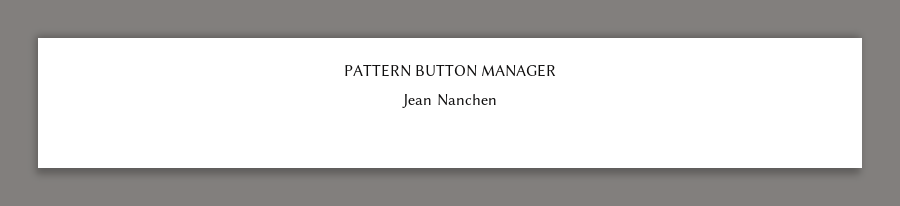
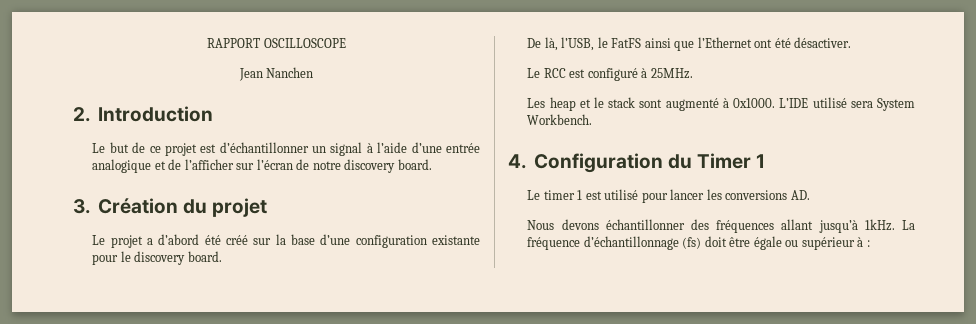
- PATTERN BUTTON MANAGER
+ RAPPORT OSCILLOSCOPE
+ 2. Introduction
+ Le but de ce projet est d’échantillonner un signal à l’aide d’une entrée analogique et de l’afficher sur l’écran de notre discovery board.
+ 3. Création du projet
+ Le projet a d’abord été créé sur la base d’une configuration existante pour le discovery board.
+ De là, l’USB, le FatFS ainsi que l’Ethernet ont été désactiver.
+ Le RCC est configuré à 25MHz.
+ Les heap et le stack sont augmenté à 0x1000. L’IDE utilisé sera System Workbench.
+ 4. Configuration du Timer 1
+ Le timer 1 est utilisé pour lancer les conversions AD.
+ Nous devons échantillonner des fréquences allant jusqu’à 1kHz. La fréquence d’échantillonnage (fs) doit être égale ou supérieur à :

